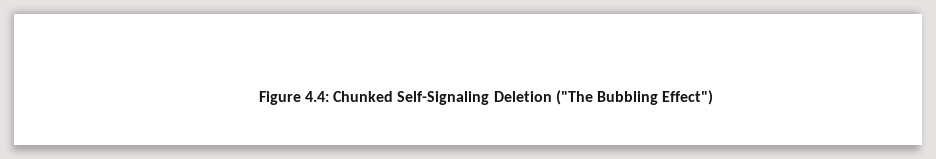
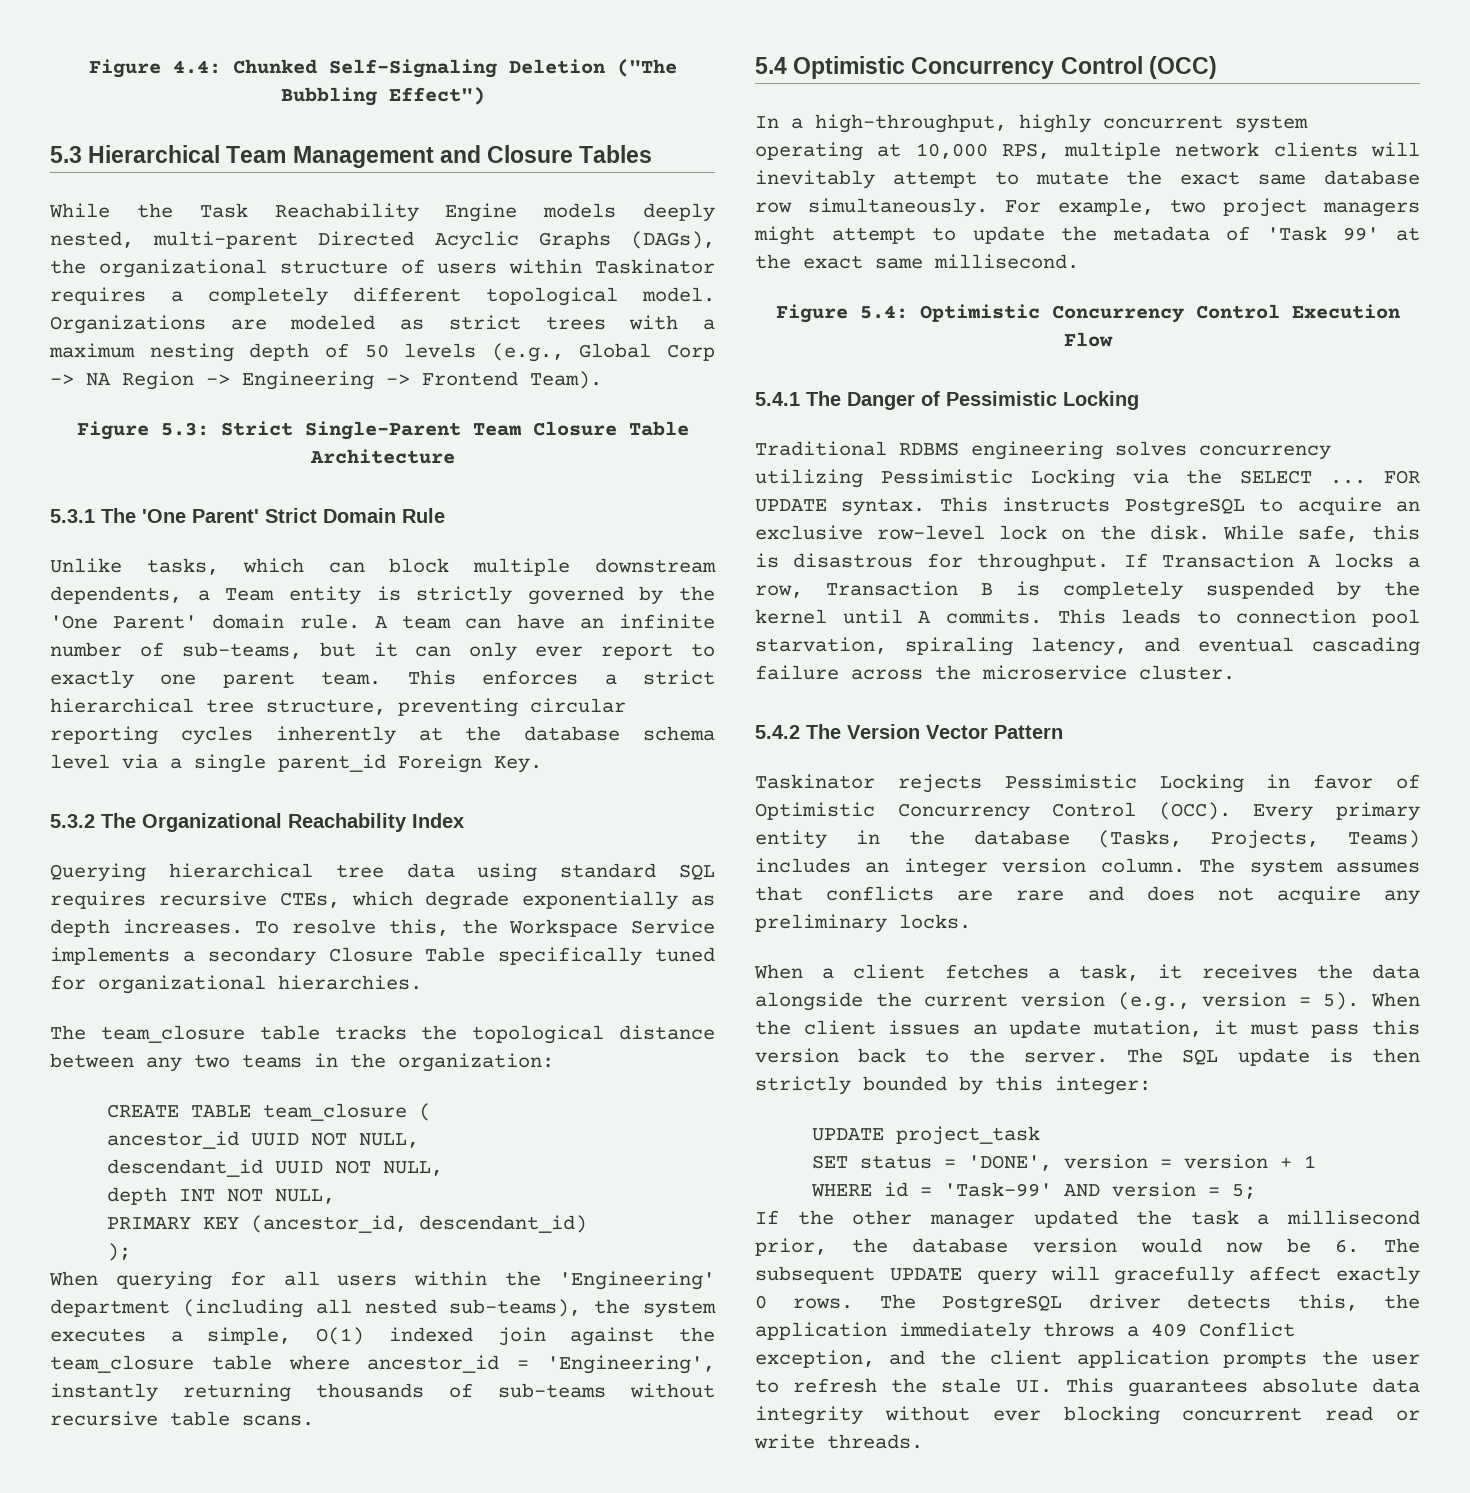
+ 5.3 Hierarchical Team Management and Closure Tables
+ While the Task Reachability Engine models deeply nested, multi-parent Directed Acyclic Graphs (DAGs), the organizational structure of users within Taskinator requires a completely different topological model. Organizations are modeled as strict trees with a maximum nesting depth of 50 levels (e.g., Global Corp -> NA Region -> Engineering -> Frontend Team).
+ Figure 5.3: Strict Single-Parent Team Closure Table Architecture
+ 5.3.1 The 'One Parent' Strict Domain Rule
+ Unlike tasks, which can block multiple downstream dependents, a Team entity is strictly governed by the 'One Parent' domain rule. A team can have an infinite number of sub-teams, but it can only ever report to exactly one parent team. This enforces a strict hierarchical tree structure, preventing circular reporting cycles inherently at the database schema level via a single parent_id Foreign Key.
+ 5.3.2 The Organizational Reachability Index
+ Querying hierarchical tree data using standard SQL requires recursive CTEs, which degrade exponentially as depth increases. To resolve this, the Workspace Service implements a secondary Closure Table specifically tuned for organizational hierarchies.
+ The team_closure table tracks the topological distance between any two teams in the organization:
+ CREATE TABLE team_closure (
+ ancestor_id UUID NOT NULL,
+ descendant_id UUID NOT NULL,
+ depth INT NOT NULL,
+ PRIMARY KEY (ancestor_id, descendant_id)
+ );
+ When querying for all users within the 'Engineering' department (including all nested sub-teams), the system executes a simple, O(1) indexed join against the team_closure table where ancestor_id = 'Engineering', instantly returning thousands of sub-teams without recursive table scans.
+ 5.4 Optimistic Concurrency Control (OCC)
+ In a high-throughput, highly concurrent system operating at 10,000 RPS, multiple network clients will inevitably attempt to mutate the exact same database row simultaneously. For example, two project managers might attempt to update the metadata of 'Task 99' at the exact same millisecond.
+ Figure 5.4: Optimistic Concurrency Control Execution Flow
+ 5.4.1 The Danger of Pessimistic Locking
+ Traditional RDBMS engineering solves concurrency utilizing Pessimistic Locking via the SELECT ... FOR UPDATE syntax. This instructs PostgreSQL to acquire an exclusive row-level lock on the disk. While safe, this is disastrous for throughput. If Transaction A locks a row, Transaction B is completely suspended by the kernel until A commits. This leads to connection pool starvation, spiraling latency, and eventual cascading failure across the microservice cluster.
+ 5.4.2 The Version Vector Pattern
+ Taskinator rejects Pessimistic Locking in favor of Optimistic Concurrency Control (OCC). Every primary entity in the database (Tasks, Projects, Teams) includes an integer version column. The system assumes that conflicts are rare and does not acquire any preliminary locks.
+ When a client fetches a task, it receives the data alongside the current version (e.g., version = 5). When the client issues an update mutation, it must pass this version back to the server. The SQL update is then strictly bounded by this integer:
+ UPDATE project_task
+ SET status = 'DONE', version = version + 1
+ WHERE id = 'Task-99' AND version = 5;
+ If the other manager updated the task a millisecond prior, the database version would now be 6. The subsequent UPDATE query will gracefully affect exactly 0 rows. The PostgreSQL driver detects this, the application immediately throws a 409 Conflict exception, and the client application prompts the user to refresh the stale UI. This guarantees absolute data integrity without ever blocking concurrent read or write threads.

